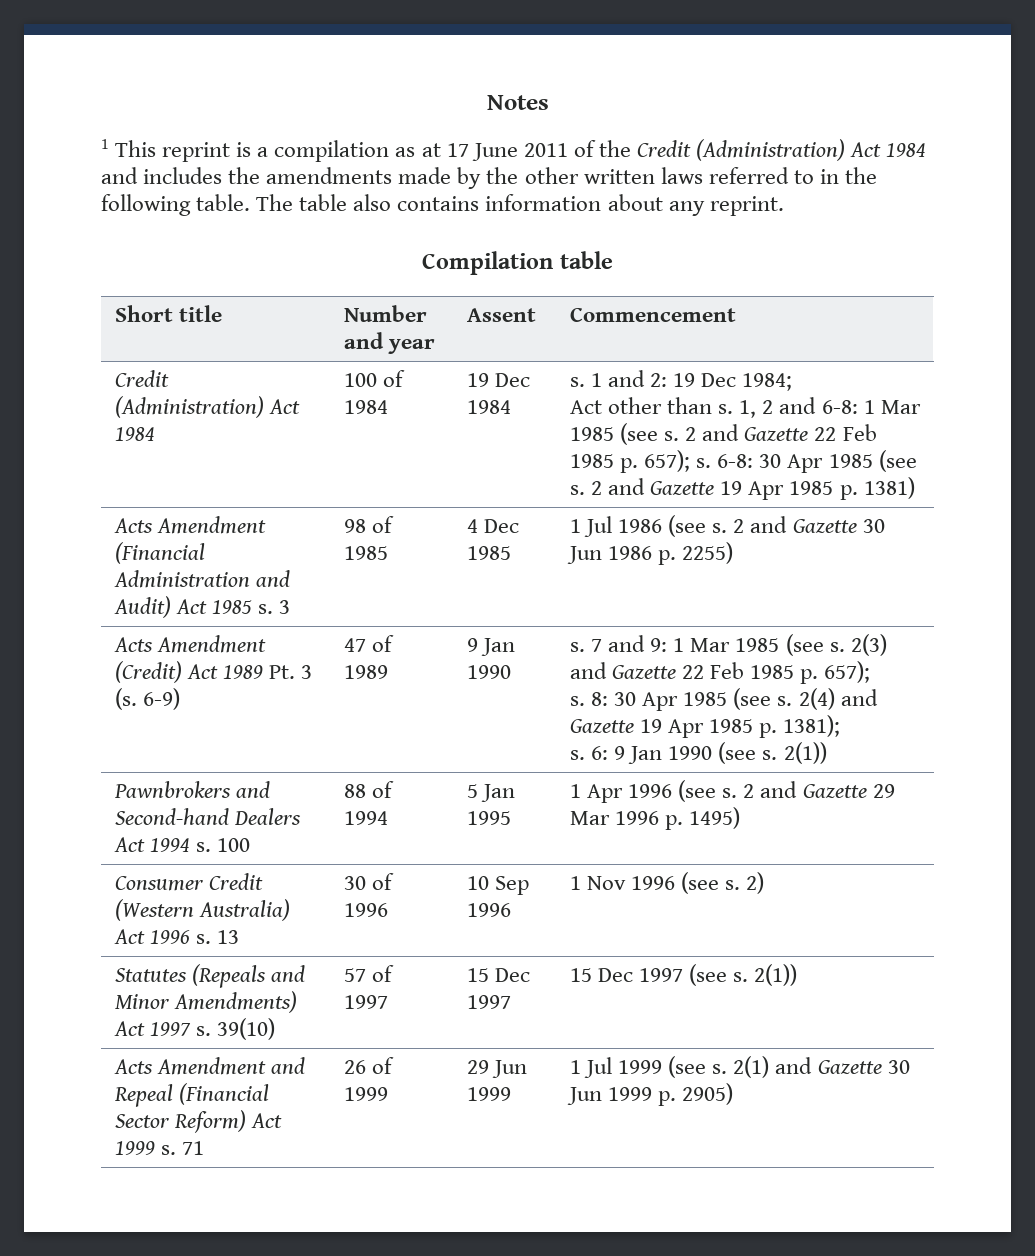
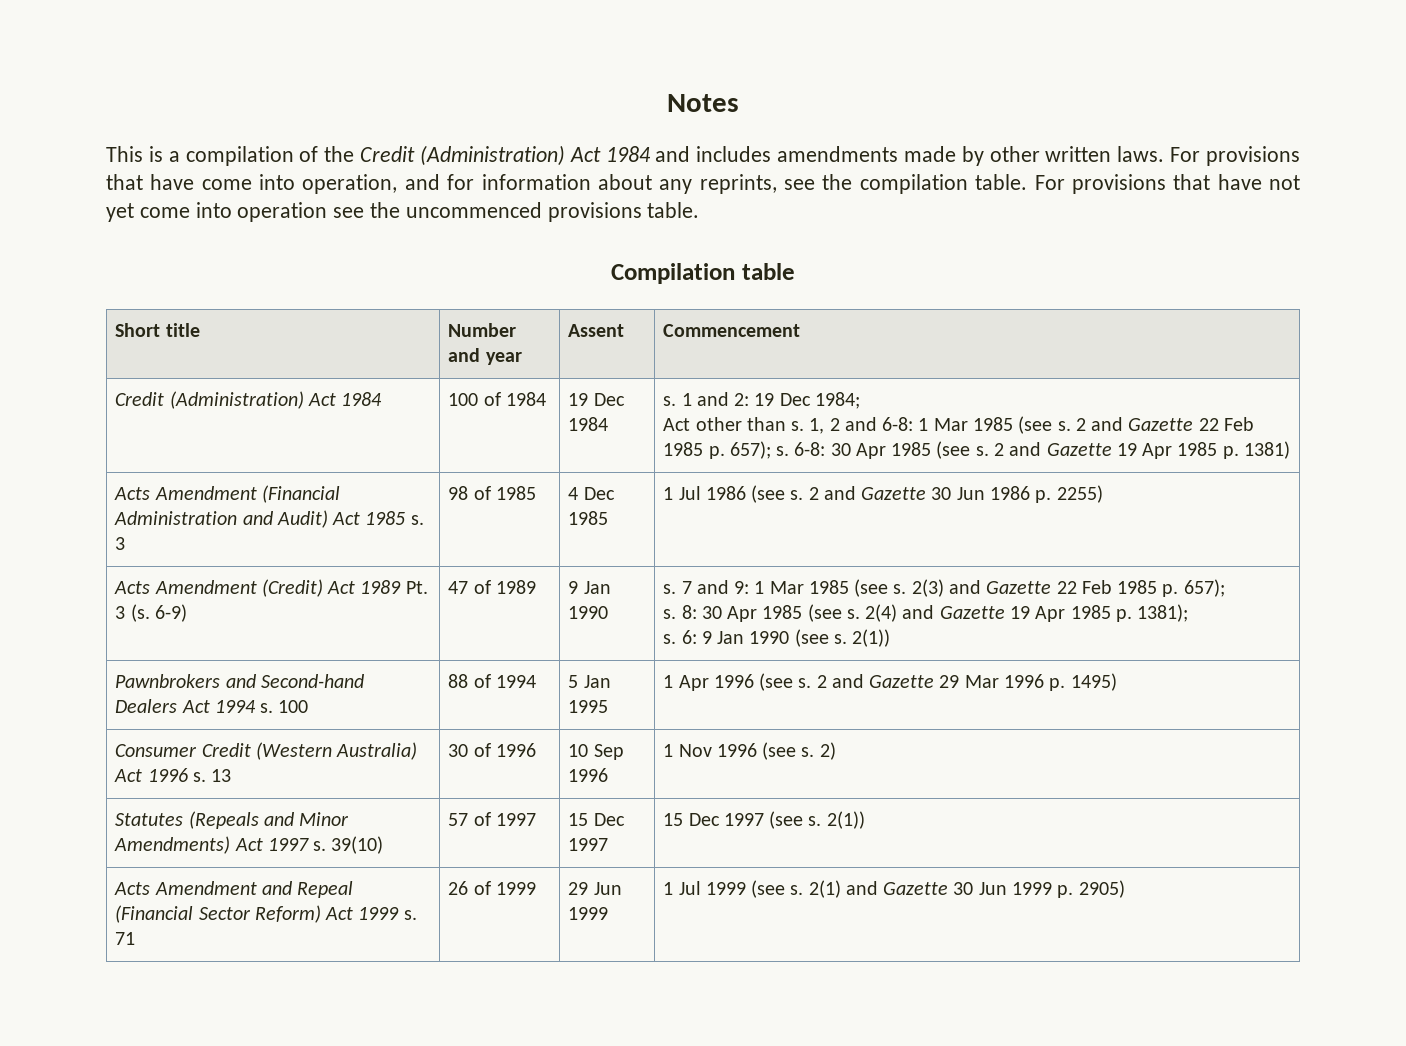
- 1 This reprint is a compilation as at 17 June 2011 of the Credit (Administration) Act 1984 and includes the amendments made by the other written laws referred to in the following table. The table also contains information about any reprint.
+ This is a compilation of the Credit (Administration) Act 1984 and includes amendments made by other written laws. For provisions that have come into operation, and for information about any reprints, see the compilation table. For provisions that have not yet come into operation see the uncommenced provisions table.

